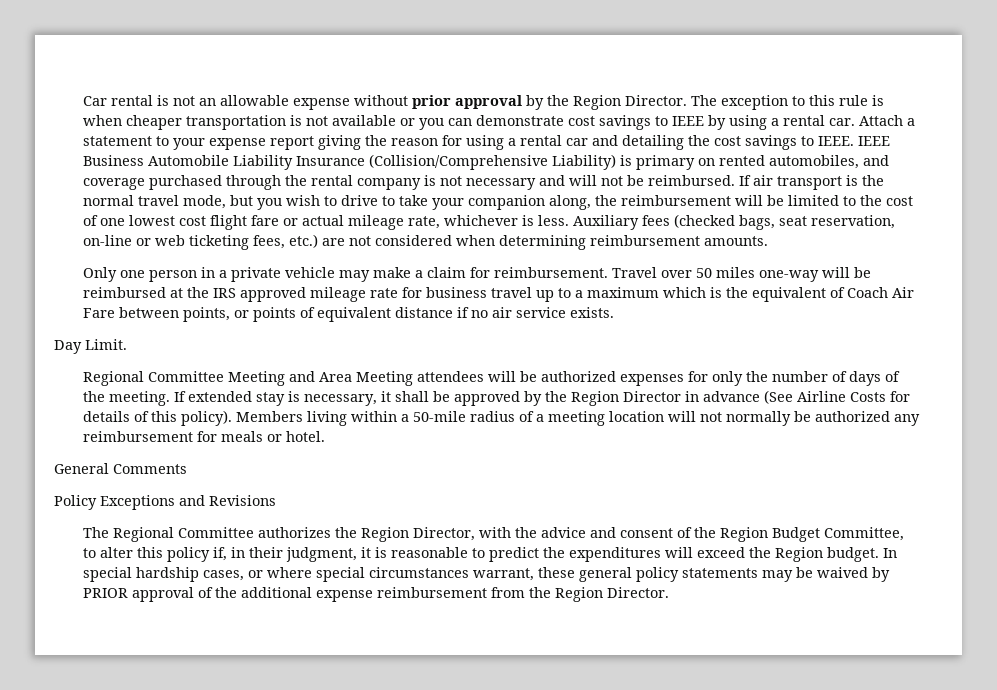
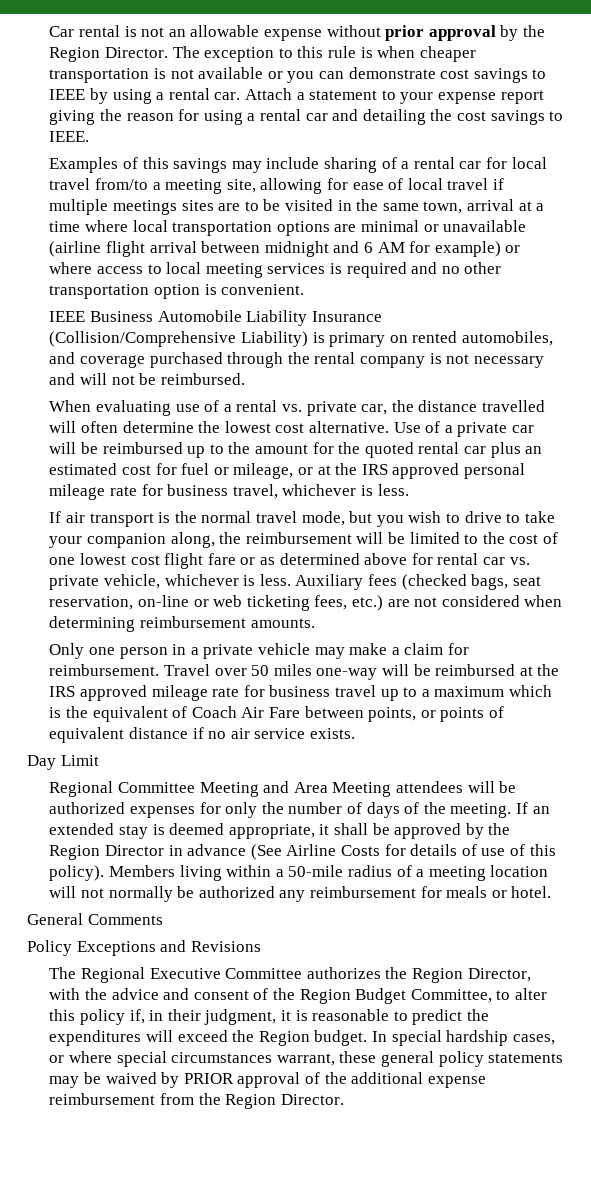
- Attach a statement to your expense report giving the reason for using a rental car and detailing the cost savings to IEEE. IEEE Business Automobile Liability Insurance (Collision/Comprehensive Liability) is primary on rented automobiles, and coverage purchased through the rental company is not necessary and will not be reimbursed. If air transport is the normal travel mode, but you wish to drive to take your companion along, the reimbursement will be limited to the cost of one lowest cost flight fare or actual mileage rate, whichever is less.
+ Attach a statement to your expense report giving the reason for using a rental car and detailing the cost savings to IEEE.
+ Examples of this savings may include sharing of a rental car for local travel from/to a meeting site, allowing for ease of local travel if multiple meetings sites are to be visited in the same town, arrival at a time where local transportation options are minimal or unavailable (airline flight arrival between midnight and 6 AM for example) or where access to local meeting services is required and no other transportation option is convenient.
+ IEEE Business Automobile Liability Insurance (Collision/Comprehensive Liability) is primary on rented automobiles, and coverage purchased through the rental company is not necessary and will not be reimbursed.
+ When evaluating use of a rental vs. private car, the distance travelled will often determine the lowest cost alternative. Use of a private car will be reimbursed up to the amount for the quoted rental car plus an estimated cost for fuel or mileage, or at the IRS approved personal mileage rate for business travel, whichever is less.
+ If air transport is the normal travel mode, but you wish to drive to take your companion along, the reimbursement will be limited to the cost of one lowest cost flight fare or as determined above for rental car vs. private vehicle, whichever is less.
- Day Limit.
+ Day Limit
- If extended stay is necessary, it shall be approved by the Region Director in advance (See Airline Costs for details of this policy).
+ If an extended stay is deemed appropriate, it shall be approved by the Region Director in advance (See Airline Costs for details of use of this policy).
- The Regional Committee authorizes the Region Director, with the advice and consent of the Region Budget Committee, to alter this policy if, in their judgment, it is reasonable to predict the expenditures will exceed the Region budget.
+ The Regional Executive Committee authorizes the Region Director, with the advice and consent of the Region Budget Committee, to alter this policy if, in their judgment, it is reasonable to predict the expenditures will exceed the Region budget.

